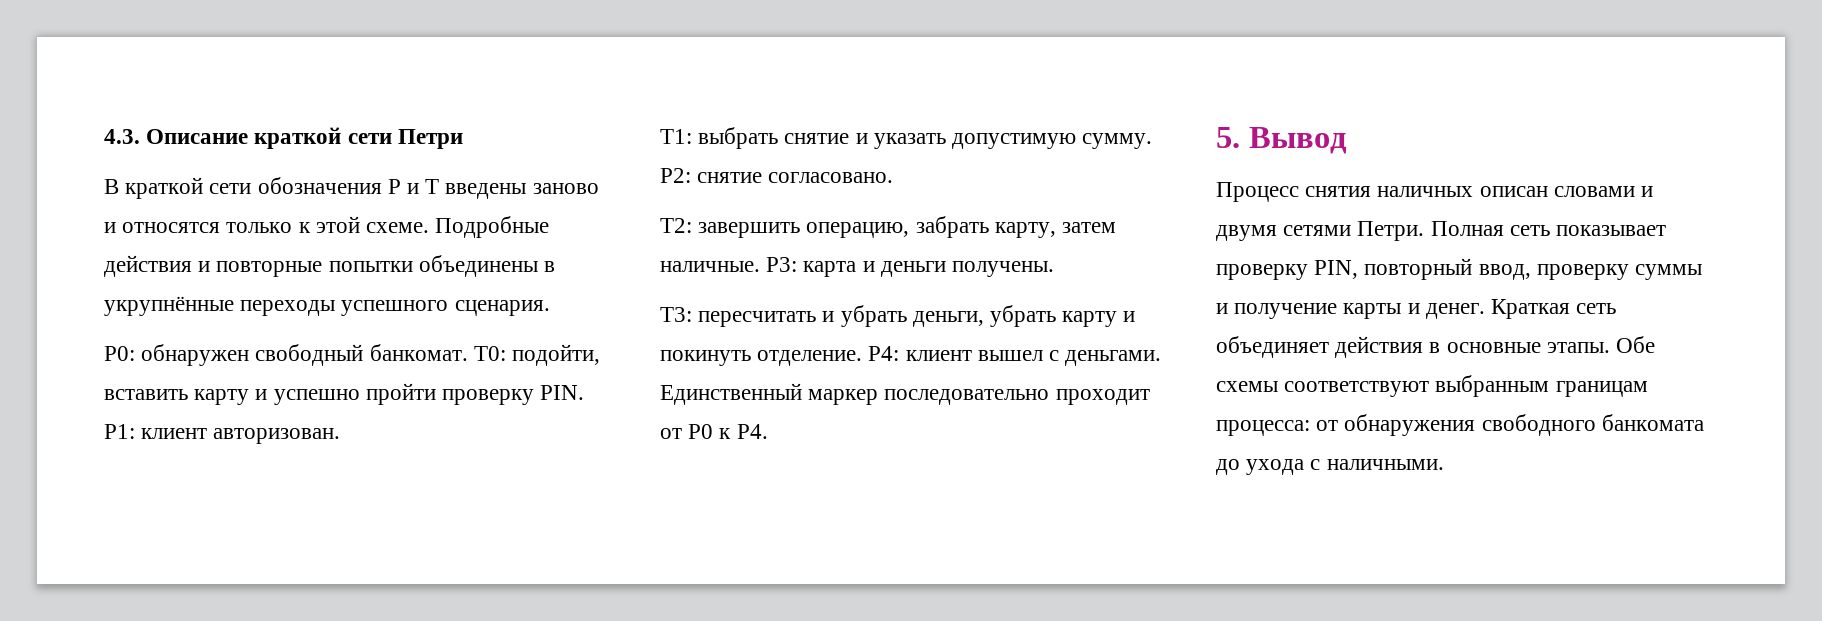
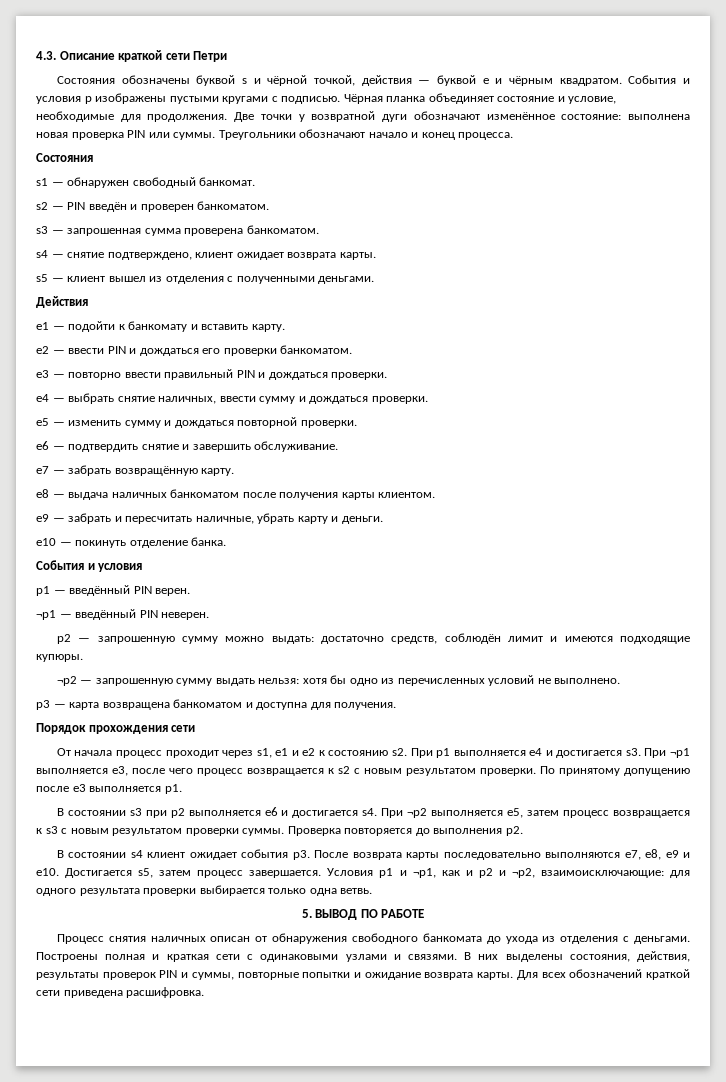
- В краткой сети обозначения P и T введены заново и относятся только к этой схеме. Подробные действия и повторные попытки объединены в укрупнённые переходы успешного сценария.
- P0: обнаружен свободный банкомат. T0: подойти, вставить карту и успешно пройти проверку PIN. P1: клиент авторизован.
- T1: выбрать снятие и указать допустимую сумму. P2: снятие согласовано.
- T2: завершить операцию, забрать карту, затем наличные. P3: карта и деньги получены.
- T3: пересчитать и убрать деньги, убрать карту и покинуть отделение. P4: клиент вышел с деньгами. Единственный маркер последовательно проходит от P0 к P4.
- 5. Вывод
- Процесс снятия наличных описан словами и двумя сетями Петри. Полная сеть показывает проверку PIN, повторный ввод, проверку суммы и получение карты и денег. Краткая сеть объединяет действия в основные этапы. Обе схемы соответствуют выбранным границам процесса: от обнаружения свободного банкомата до ухода с наличными.
+ Состояния обозначены буквой s и чёрной точкой, действия — буквой e и чёрным квадратом. События и условия p изображены пустыми кругами с подписью. Чёрная планка объединяет состояние и условие, необходимые для продолжения. Две точки у возвратной дуги обозначают изменённое состояние: выполнена новая проверка PIN или суммы. Треугольники обозначают начало и конец процесса.
+ Состояния
+ s1 — обнаружен свободный банкомат.
+ s2 — PIN введён и проверен банкоматом.
+ s3 — запрошенная сумма проверена банкоматом.
+ s4 — снятие подтверждено, клиент ожидает возврата карты.
+ s5 — клиент вышел из отделения с полученными деньгами.
+ Действия
+ e1 — подойти к банкомату и вставить карту.
+ e2 — ввести PIN и дождаться его проверки банкоматом.
+ e3 — повторно ввести правильный PIN и дождаться проверки.
+ e4 — выбрать снятие наличных, ввести сумму и дождаться проверки.
+ e5 — изменить сумму и дождаться повторной проверки.
+ e6 — подтвердить снятие и завершить обслуживание.
+ e7 — забрать возвращённую карту.
+ e8 — выдача наличных банкоматом после получения карты клиентом.
+ e9 — забрать и пересчитать наличные, убрать карту и деньги.
+ e10 — покинуть отделение банка.
+ События и условия
+ p1 — введённый PIN верен.
+ ¬p1 — введённый PIN неверен.
+ p2 — запрошенную сумму можно выдать: достаточно средств, соблюдён лимит и имеются подходящие купюры.
+ ¬p2 — запрошенную сумму выдать нельзя: хотя бы одно из перечисленных условий не выполнено.
+ p3 — карта возвращена банкоматом и доступна для получения.
+ Порядок прохождения сети
+ От начала процесс проходит через s1, e1 и e2 к состоянию s2. При p1 выполняется e4 и достигается s3. При ¬p1 выполняется e3, после чего процесс возвращается к s2 с новым результатом проверки. По принятому допущению после e3 выполняется p1.
+ В состоянии s3 при p2 выполняется e6 и достигается s4. При ¬p2 выполняется e5, затем процесс возвращается к s3 с новым результатом проверки суммы. Проверка повторяется до выполнения p2.
+ В состоянии s4 клиент ожидает события p3. После возврата карты последовательно выполняются e7, e8, e9 и e10. Достигается s5, затем процесс завершается. Условия p1 и ¬p1, как и p2 и ¬p2, взаимоисключающие: для одного результата проверки выбирается только одна ветвь.
+ 5. ВЫВОД ПО РАБОТЕ
+ Процесс снятия наличных описан от обнаружения свободного банкомата до ухода из отделения с деньгами. Построены полная и краткая сети с одинаковыми узлами и связями. В них выделены состояния, действия, результаты проверок PIN и суммы, повторные попытки и ожидание возврата карты. Для всех обозначений краткой сети приведена расшифровка.

